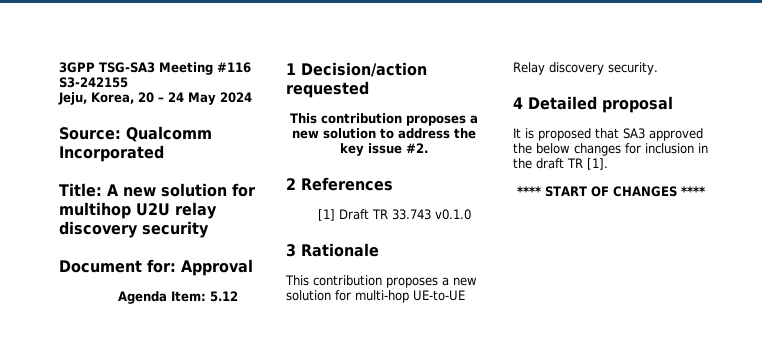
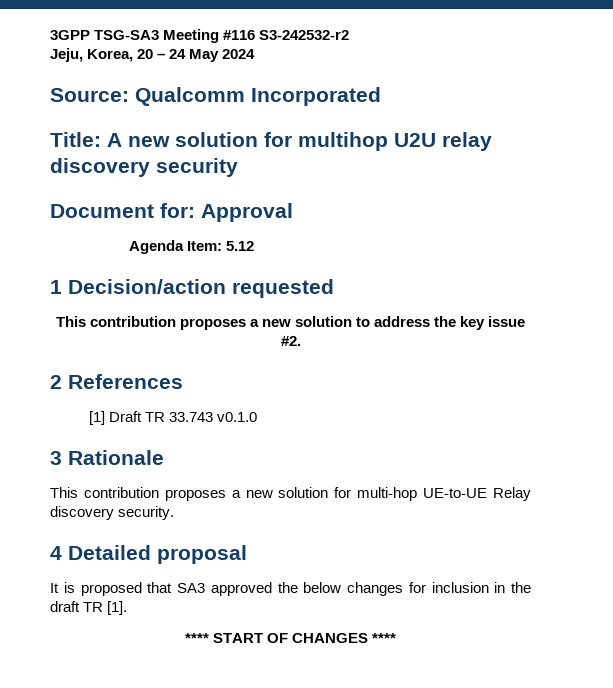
- 3GPP TSG-SA3 Meeting #116 S3-242155
+ 3GPP TSG-SA3 Meeting #116 S3-242532-r2

